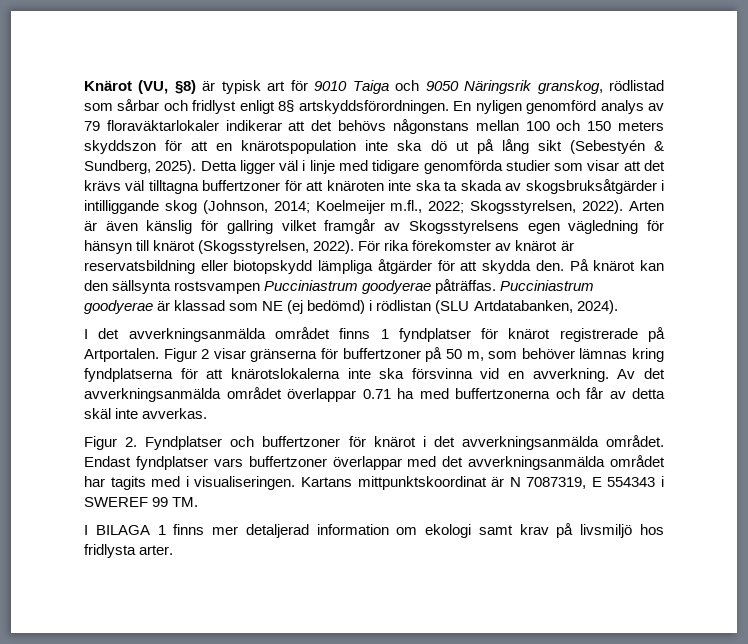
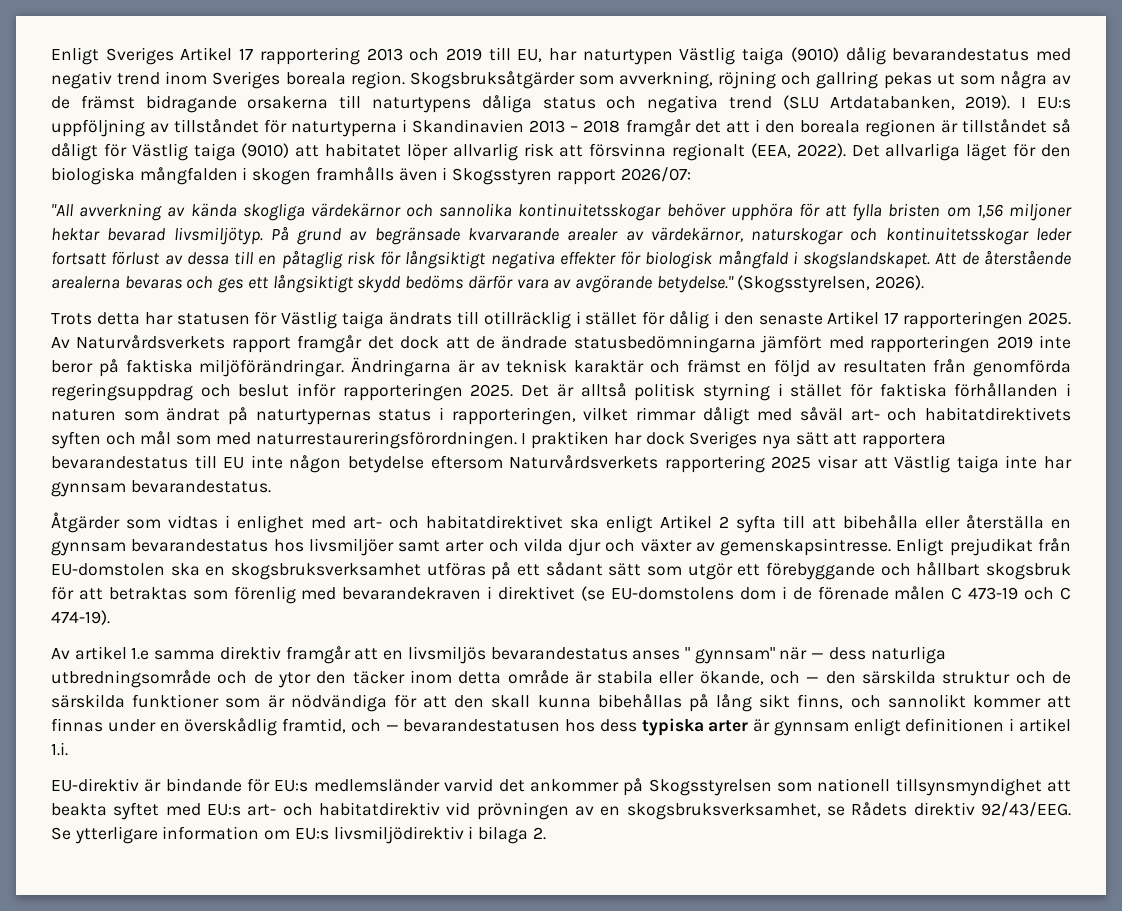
- Knärot (VU, §8) är typisk art för 9010 Taiga och 9050 Näringsrik granskog, rödlistad som sårbar och fridlyst enligt 8§ artskyddsförordningen. En nyligen genomförd analys av 79 floraväktarlokaler indikerar att det behövs någonstans mellan 100 och 150 meters skyddszon för att en knärotspopulation inte ska dö ut på lång sikt (Sebestyén & Sundberg, 2025). Detta ligger väl i linje med tidigare genomförda studier som visar att det krävs väl tilltagna buffertzoner för att knäroten inte ska ta skada av skogsbruksåtgärder i intilliggande skog (Johnson, 2014; Koelmeijer m.fl., 2022; Skogsstyrelsen, 2022). Arten är även känslig för gallring vilket framgår av Skogsstyrelsens egen vägledning för hänsyn till knärot (Skogsstyrelsen, 2022). För rika förekomster av knärot är reservatsbildning eller biotopskydd lämpliga åtgärder för att skydda den. På knärot kan den sällsynta rostsvampen Pucciniastrum goodyerae påträffas. Pucciniastrum goodyerae är klassad som NE (ej bedömd) i rödlistan (SLU Artdatabanken, 2024).
- I det avverkningsanmälda området finns 1 fyndplatser för knärot registrerade på Artportalen. Figur 2 visar gränserna för buffertzoner på 50 m, som behöver lämnas kring fyndplatserna för att knärotslokalerna inte ska försvinna vid en avverkning. Av det avverkningsanmälda området överlappar 0.71 ha med buffertzonerna och får av detta skäl inte avverkas.
- Figur 2. Fyndplatser och buffertzoner för knärot i det avverkningsanmälda området. Endast fyndplatser vars buffertzoner överlappar med det avverkningsanmälda området har tagits med i visualiseringen. Kartans mittpunktskoordinat är N 7087319, E 554343 i SWEREF 99 TM.
- I BILAGA 1 finns mer detaljerad information om ekologi samt krav på livsmiljö hos fridlysta arter.
+ Enligt Sveriges Artikel 17 rapportering 2013 och 2019 till EU, har naturtypen Västlig taiga (9010) dålig bevarandestatus med negativ trend inom Sveriges boreala region. Skogsbruksåtgärder som avverkning, röjning och gallring pekas ut som några av de främst bidragande orsakerna till naturtypens dåliga status och negativa trend (SLU Artdatabanken, 2019). I EU:s uppföljning av tillståndet för naturtyperna i Skandinavien 2013 – 2018 framgår det att i den boreala regionen är tillståndet så dåligt för Västlig taiga (9010) att habitatet löper allvarlig risk att försvinna regionalt (EEA, 2022). Det allvarliga läget för den biologiska mångfalden i skogen framhålls även i Skogsstyren rapport 2026/07:
+ "All avverkning av kända skogliga värdekärnor och sannolika kontinuitetsskogar behöver upphöra för att fylla bristen om 1,56 miljoner hektar bevarad livsmiljötyp. På grund av begränsade kvarvarande arealer av värdekärnor, naturskogar och kontinuitetsskogar leder fortsatt förlust av dessa till en påtaglig risk för långsiktigt negativa effekter för biologisk mångfald i skogslandskapet. Att de återstående arealerna bevaras och ges ett långsiktigt skydd bedöms därför vara av avgörande betydelse." (Skogsstyrelsen, 2026).
+ Trots detta har statusen för Västlig taiga ändrats till otillräcklig i stället för dålig i den senaste Artikel 17 rapporteringen 2025. Av Naturvårdsverkets rapport framgår det dock att de ändrade statusbedömningarna jämfört med rapporteringen 2019 inte beror på faktiska miljöförändringar. Ändringarna är av teknisk karaktär och främst en följd av resultaten från genomförda regeringsuppdrag och beslut inför rapporteringen 2025. Det är alltså politisk styrning i stället för faktiska förhållanden i naturen som ändrat på naturtypernas status i rapporteringen, vilket rimmar dåligt med såväl art- och habitatdirektivets syften och mål som med naturrestaureringsförordningen. I praktiken har dock Sveriges nya sätt att rapportera bevarandestatus till EU inte någon betydelse eftersom Naturvårdsverkets rapportering 2025 visar att Västlig taiga inte har gynnsam bevarandestatus.
+ Åtgärder som vidtas i enlighet med art- och habitatdirektivet ska enligt Artikel 2 syfta till att bibehålla eller återställa en gynnsam bevarandestatus hos livsmiljöer samt arter och vilda djur och växter av gemenskapsintresse. Enligt prejudikat från EU-domstolen ska en skogsbruksverksamhet utföras på ett sådant sätt som utgör ett förebyggande och hållbart skogsbruk för att betraktas som förenlig med bevarandekraven i direktivet (se EU-domstolens dom i de förenade målen C 473-19 och C 474-19).
+ Av artikel 1.e samma direktiv framgår att en livsmiljös bevarandestatus anses " gynnsam" när — dess naturliga utbredningsområde och de ytor den täcker inom detta område är stabila eller ökande, och — den särskilda struktur och de särskilda funktioner som är nödvändiga för att den skall kunna bibehållas på lång sikt finns, och sannolikt kommer att finnas under en överskådlig framtid, och — bevarandestatusen hos dess typiska arter är gynnsam enligt definitionen i artikel 1.i.
+ EU-direktiv är bindande för EU:s medlemsländer varvid det ankommer på Skogsstyrelsen som nationell tillsynsmyndighet att beakta syftet med EU:s art- och habitatdirektiv vid prövningen av en skogsbruksverksamhet, se Rådets direktiv 92/43/EEG. Se ytterligare information om EU:s livsmiljödirektiv i bilaga 2.

